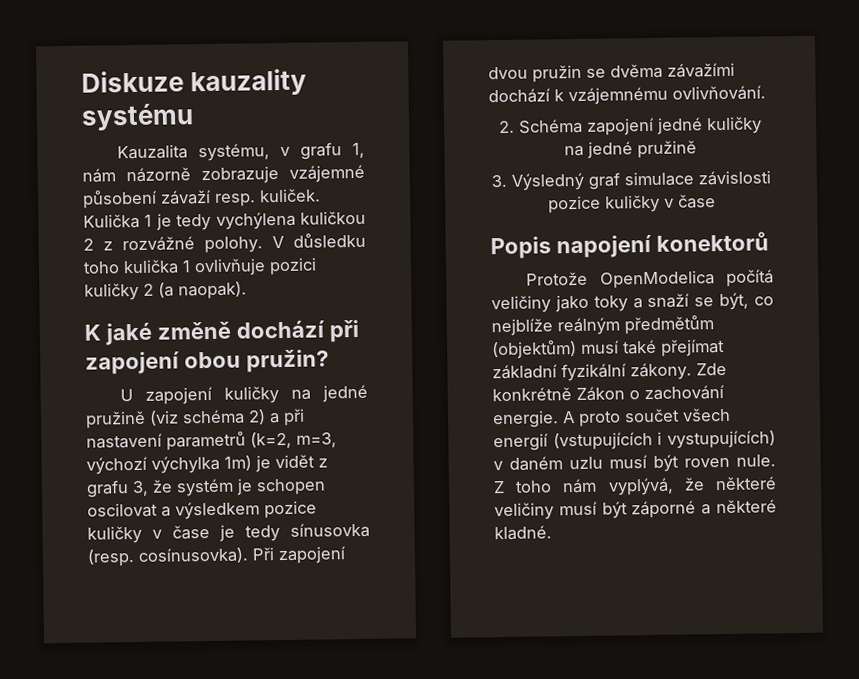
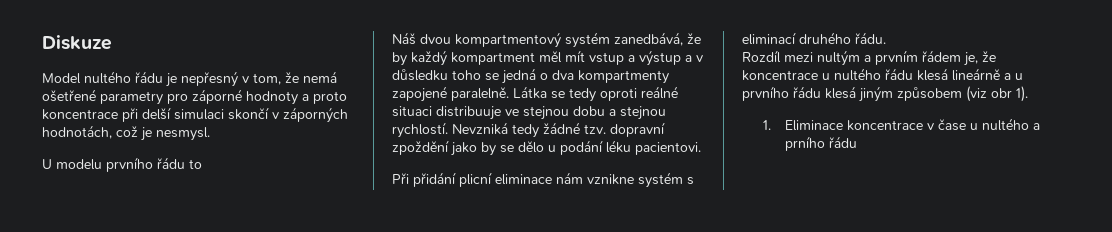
- Diskuze kauzality systému
- Kauzalita systému, v grafu 1, nám názorně zobrazuje vzájemné působení závaží resp. kuliček. Kulička 1 je tedy vychýlena kuličkou 2 z rozvážné polohy. V důsledku toho kulička 1 ovlivňuje pozici kuličky 2 (a naopak).
- K jaké změně dochází při zapojení obou pružin?
- U zapojení kuličky na jedné pružině (viz schéma 2) a při nastavení parametrů (k=2, m=3, výchozí výchylka 1m) je vidět z grafu 3, že systém je schopen oscilovat a výsledkem pozice kuličky v čase je tedy sínusovka (resp. cosínusovka). Při zapojení dvou pružin se dvěma závažími dochází k vzájemnému ovlivňování.
- 2. Schéma zapojení jedné kuličky na jedné pružině
- 3. Výsledný graf simulace závislosti pozice kuličky v čase
- Popis napojení konektorů
- Protože OpenModelica počítá veličiny jako toky a snaží se být, co nejblíže reálným předmětům (objektům) musí také přejímat základní fyzikální zákony. Zde konkrétně Zákon o zachování energie. A proto součet všech energií (vstupujících i vystupujících) v daném uzlu musí být roven nule. Z toho nám vyplývá, že některé veličiny musí být záporné a některé kladné.
+ Diskuze
+ Model nultého řádu je nepřesný v tom, že nemá ošetřené parametry pro záporné hodnoty a proto koncentrace při delší simulaci skončí v záporných hodnotách, což je nesmysl.
+ U modelu prvního řádu to
+ Náš dvou kompartmentový systém zanedbává, že by každý kompartment měl mít vstup a výstup a v důsledku toho se jedná o dva kompartmenty zapojené paralelně. Látka se tedy oproti reálné situaci distribuuje ve stejnou dobu a stejnou rychlostí. Nevzniká tedy žádné tzv. dopravní zpoždění jako by se dělo u podání léku pacientovi.
+ Při přidání plicní eliminace nám vznikne systém s eliminací druhého řádu.
+ Rozdíl mezi nultým a prvním řádem je, že koncentrace u nultého řádu klesá lineárně a u prvního řádu klesá jiným způsobem (viz obr 1).
+ 1. Eliminace koncentrace v čase u nultého a prního řádu

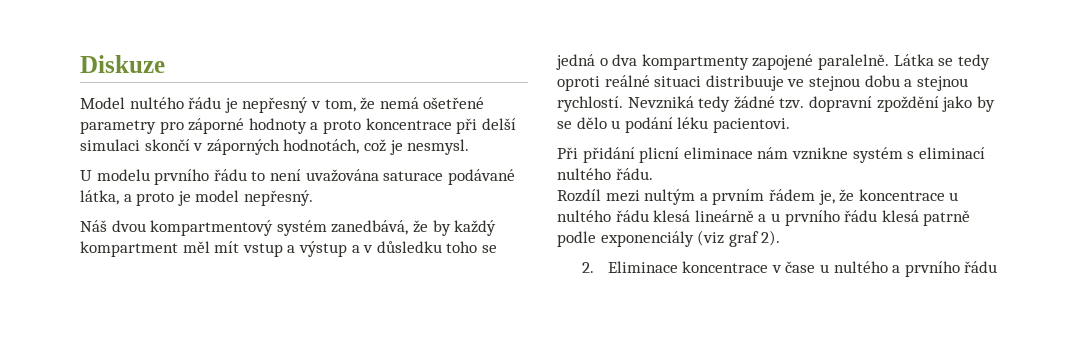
- U modelu prvního řádu to
+ U modelu prvního řádu to není uvažována saturace podávané látka, a proto je model nepřesný.
- Při přidání plicní eliminace nám vznikne systém s eliminací druhého řádu.
+ Při přidání plicní eliminace nám vznikne systém s eliminací nultého řádu.
- Rozdíl mezi nultým a prvním řádem je, že koncentrace u nultého řádu klesá lineárně a u prvního řádu klesá jiným způsobem (viz obr 1).
- 1. Eliminace koncentrace v čase u nultého a prního řádu
+ Rozdíl mezi nultým a prvním řádem je, že koncentrace u nultého řádu klesá lineárně a u prvního řádu klesá patrně podle exponenciály (viz graf 2).
+ 2. Eliminace koncentrace v čase u nultého a prvního řádu

